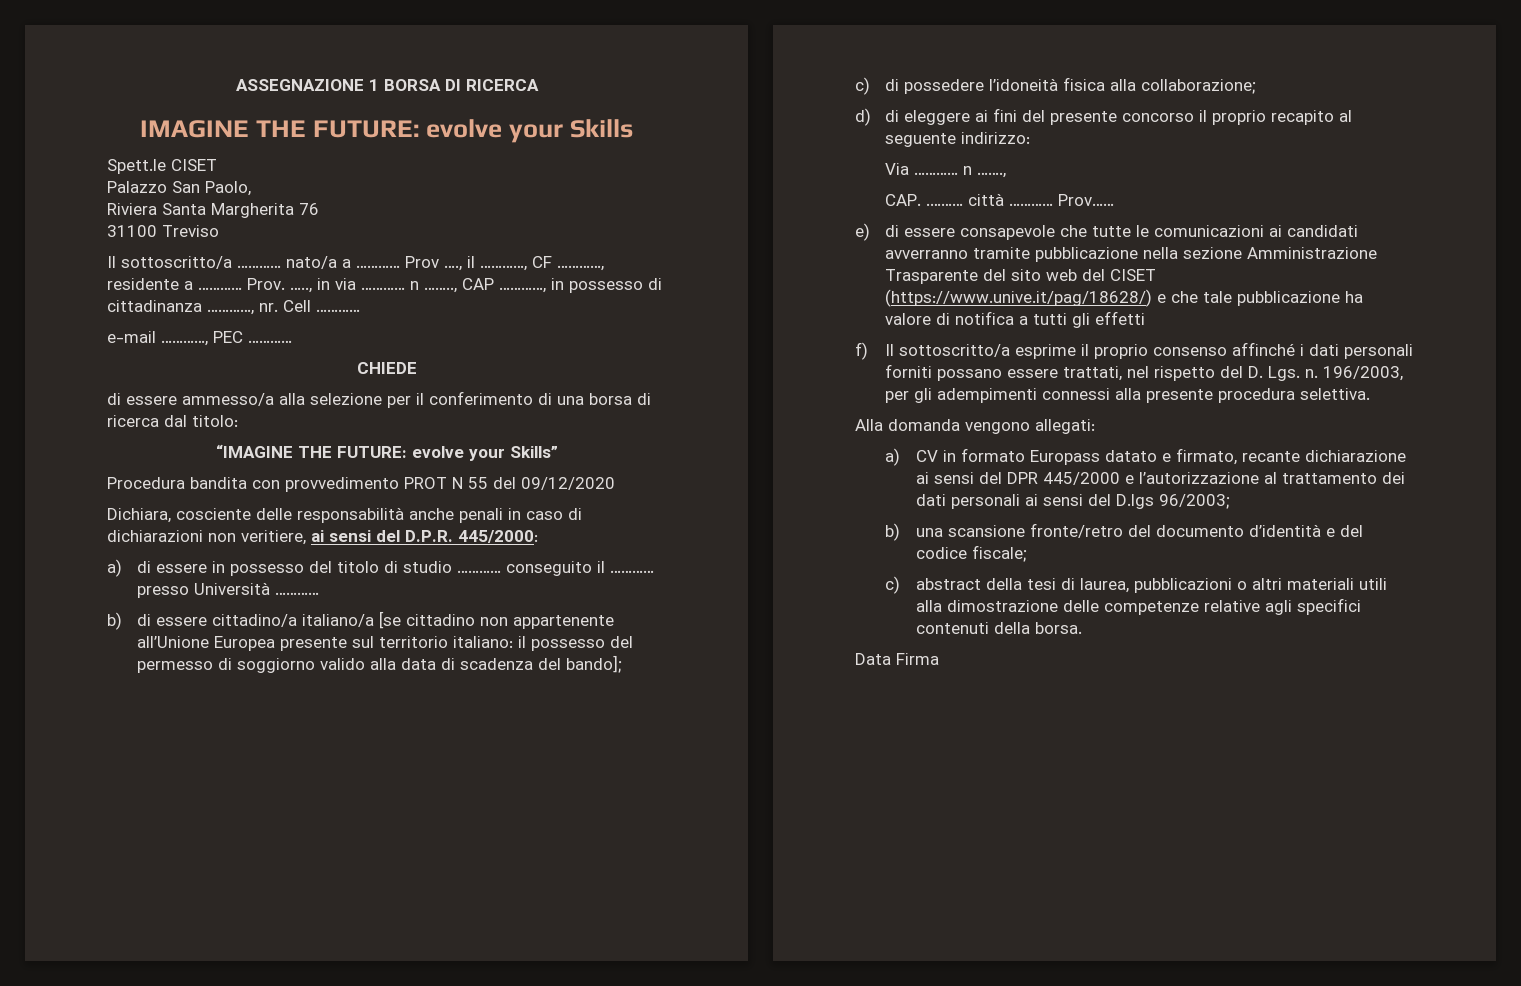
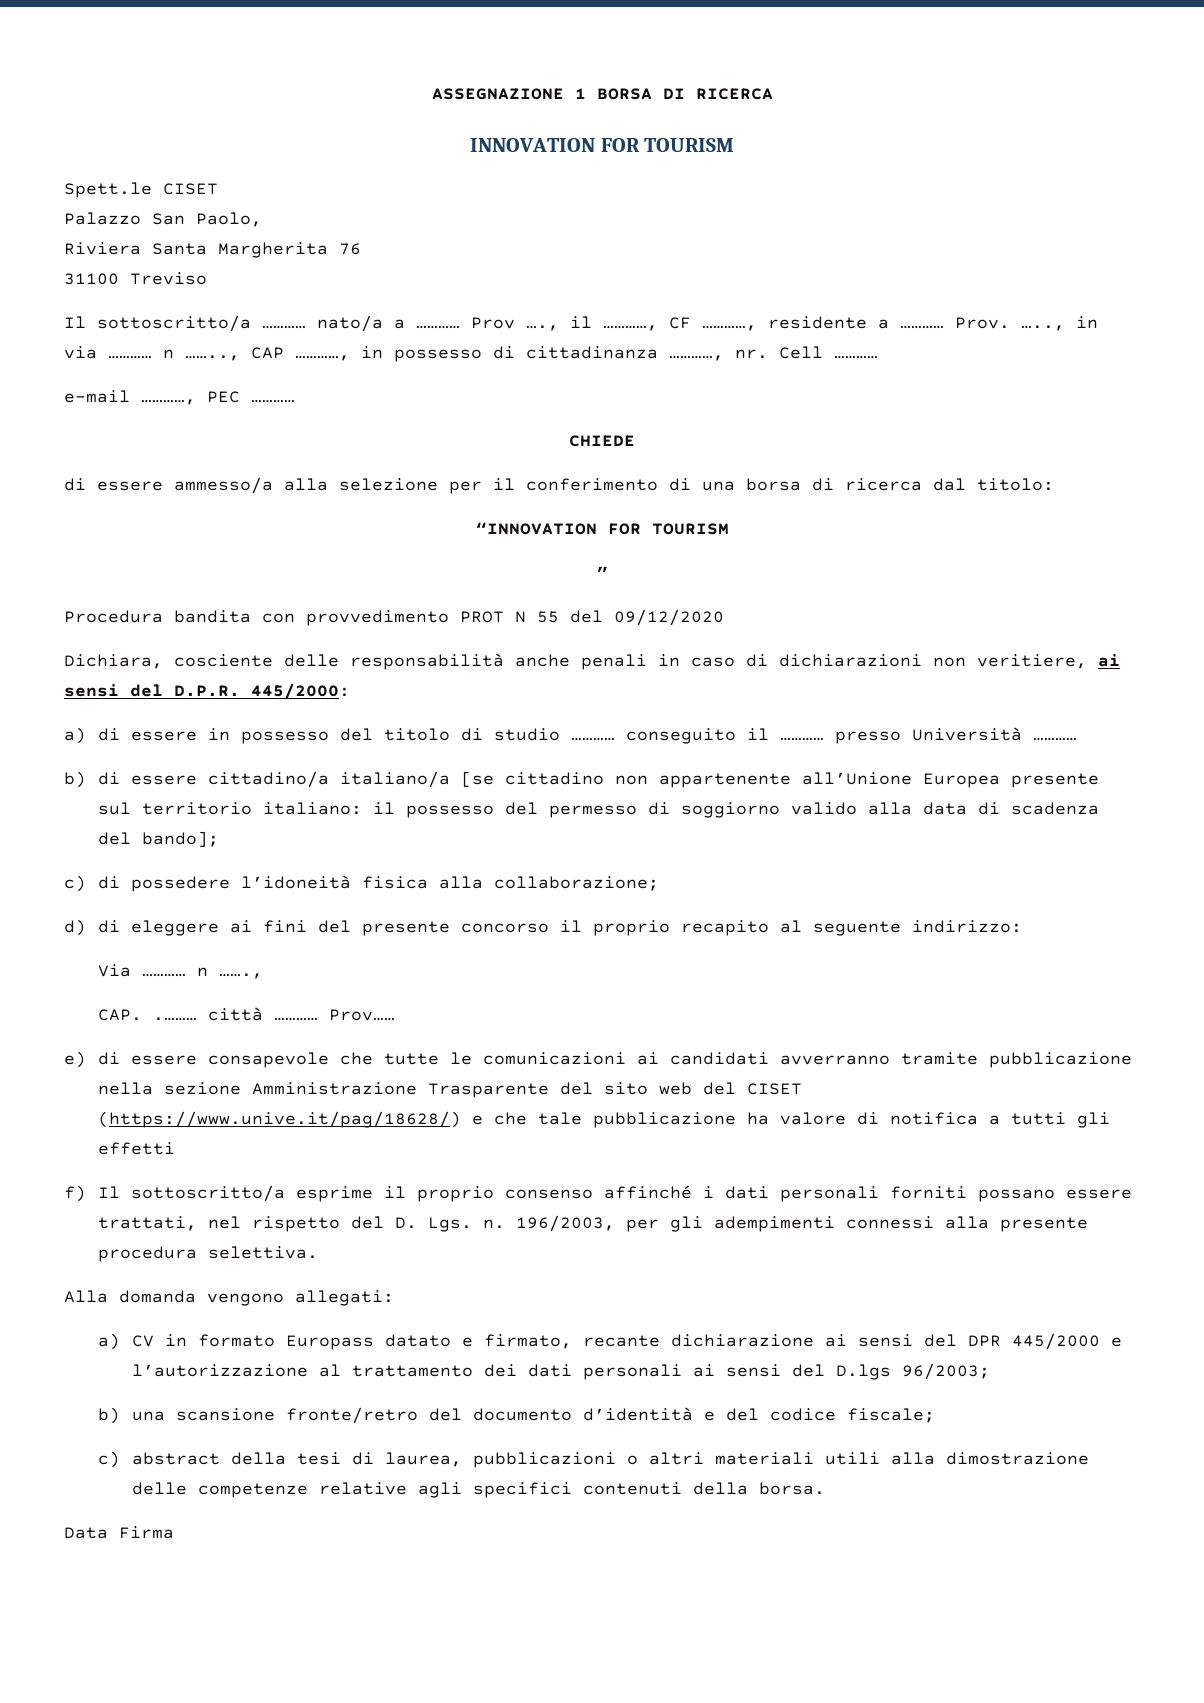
- IMAGINE THE FUTURE: evolve your Skills
+ INNOVATION FOR TOURISM
- “IMAGINE THE FUTURE: evolve your Skills”
+ “INNOVATION FOR TOURISM
+ ”

